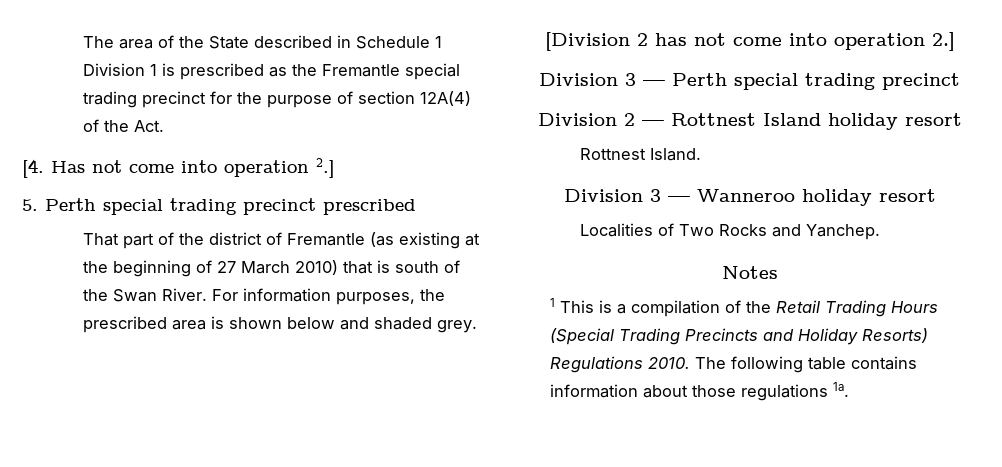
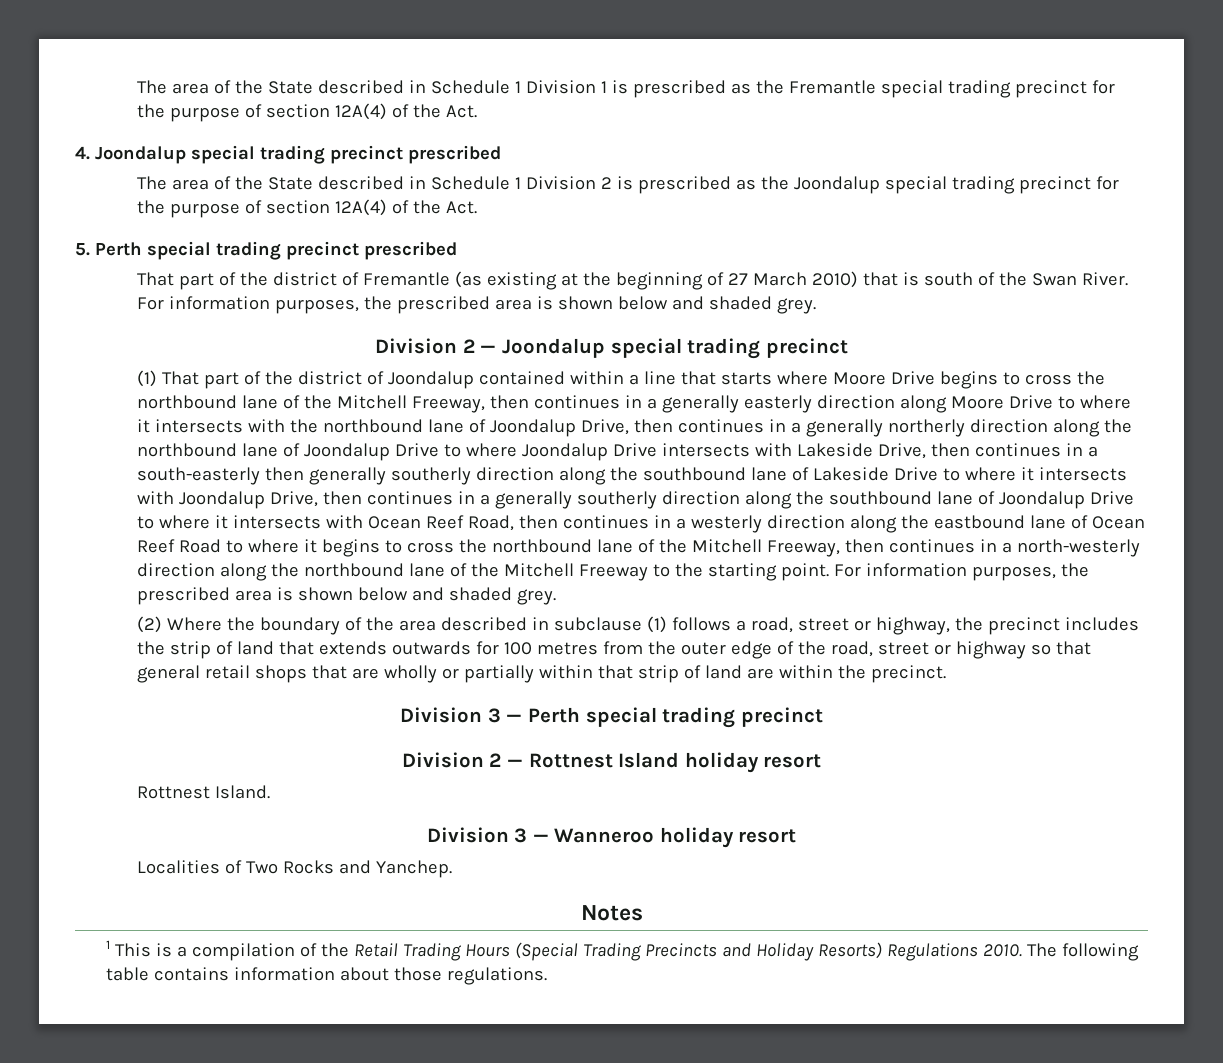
- [4. Has not come into operation 2.]
+ 4. Joondalup special trading precinct prescribed
+ The area of the State described in Schedule 1 Division 2 is prescribed as the Joondalup special trading precinct for the purpose of section 12A(4) of the Act.
- [Division 2 has not come into operation 2.]
+ Division 2 — Joondalup special trading precinct
+ (1) That part of the district of Joondalup contained within a line that starts where Moore Drive begins to cross the northbound lane of the Mitchell Freeway, then continues in a generally easterly direction along Moore Drive to where it intersects with the northbound lane of Joondalup Drive, then continues in a generally northerly direction along the northbound lane of Joondalup Drive to where Joondalup Drive intersects with Lakeside Drive, then continues in a south-easterly then generally southerly direction along the southbound lane of Lakeside Drive to where it intersects with Joondalup Drive, then continues in a generally southerly direction along the southbound lane of Joondalup Drive to where it intersects with Ocean Reef Road, then continues in a westerly direction along the eastbound lane of Ocean Reef Road to where it begins to cross the northbound lane of the Mitchell Freeway, then continues in a north-westerly direction along the northbound lane of the Mitchell Freeway to the starting point. For information purposes, the prescribed area is shown below and shaded grey.
+ (2) Where the boundary of the area described in subclause (1) follows a road, street or highway, the precinct includes the strip of land that extends outwards for 100 metres from the outer edge of the road, street or highway so that general retail shops that are wholly or partially within that strip of land are within the precinct.
- The following table contains information about those regulations 1a.
+ The following table contains information about those regulations.

